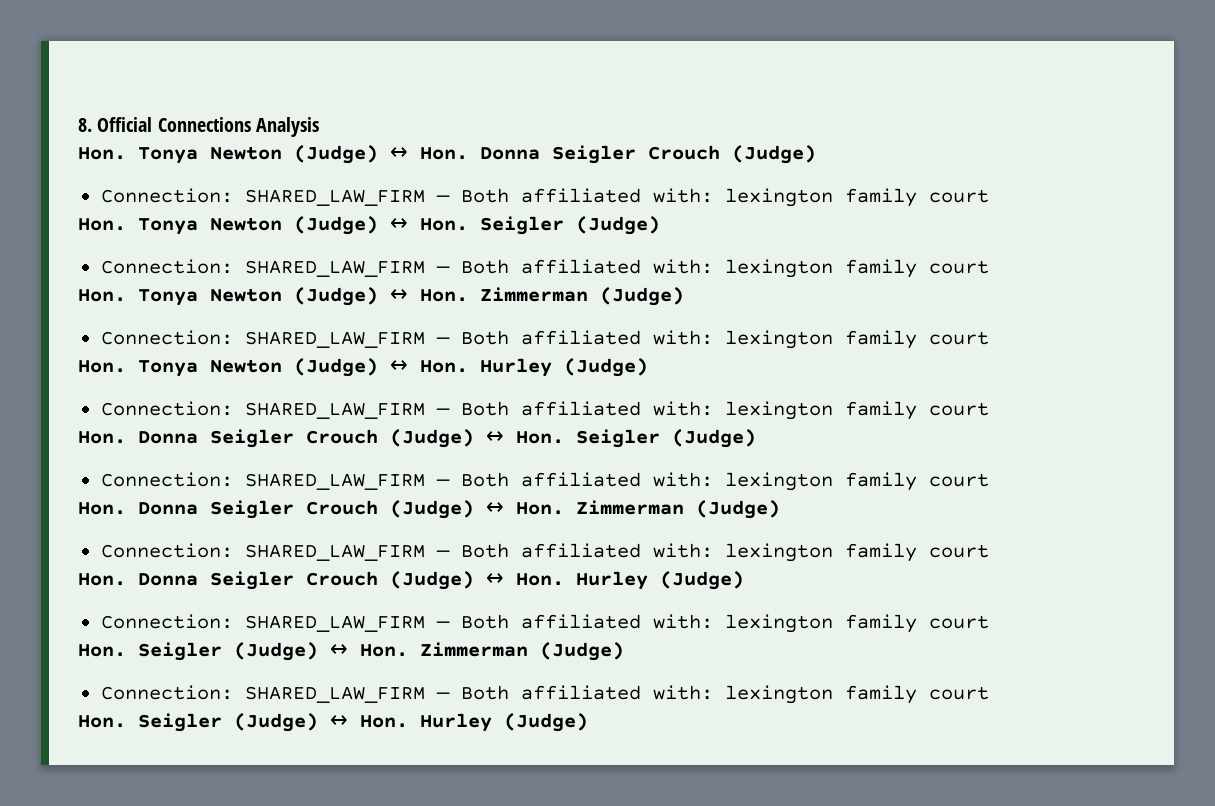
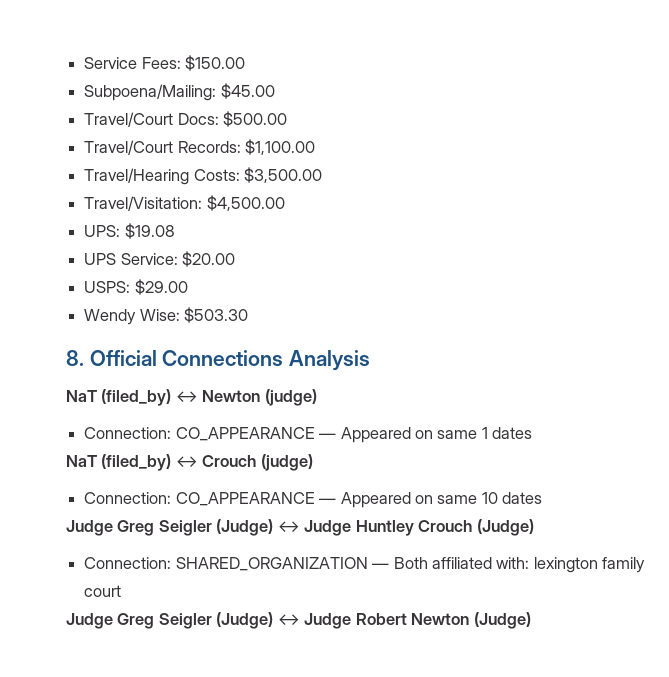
+ Service Fees: $150.00
+ Subpoena/Mailing: $45.00
+ Travel/Court Docs: $500.00
+ Travel/Court Records: $1,100.00
+ Travel/Hearing Costs: $3,500.00
+ Travel/Visitation: $4,500.00
+ UPS: $19.08
+ UPS Service: $20.00
+ USPS: $29.00
+ Wendy Wise: $503.30
  8. Official Connections Analysis
- Hon. Tonya Newton (Judge) ↔ Hon. Donna Seigler Crouch (Judge)
- Connection: SHARED_LAW_FIRM — Both affiliated with: lexington family court
- Hon. Tonya Newton (Judge) ↔ Hon. Seigler (Judge)
- Connection: SHARED_LAW_FIRM — Both affiliated with: lexington family court
- Hon. Tonya Newton (Judge) ↔ Hon. Zimmerman (Judge)
- Connection: SHARED_LAW_FIRM — Both affiliated with: lexington family court
- Hon. Tonya Newton (Judge) ↔ Hon. Hurley (Judge)
- Connection: SHARED_LAW_FIRM — Both affiliated with: lexington family court
- Hon. Donna Seigler Crouch (Judge) ↔ Hon. Seigler (Judge)
- Connection: SHARED_LAW_FIRM — Both affiliated with: lexington family court
- Hon. Donna Seigler Crouch (Judge) ↔ Hon. Zimmerman (Judge)
- Connection: SHARED_LAW_FIRM — Both affiliated with: lexington family court
- Hon. Donna Seigler Crouch (Judge) ↔ Hon. Hurley (Judge)
- Connection: SHARED_LAW_FIRM — Both affiliated with: lexington family court
- Hon. Seigler (Judge) ↔ Hon. Zimmerman (Judge)
- Connection: SHARED_LAW_FIRM — Both affiliated with: lexington family court
- Hon. Seigler (Judge) ↔ Hon. Hurley (Judge)
+ NaT (filed_by) ↔ Newton (judge)
+ Connection: CO_APPEARANCE — Appeared on same 1 dates
+ NaT (filed_by) ↔ Crouch (judge)
+ Connection: CO_APPEARANCE — Appeared on same 10 dates
+ Judge Greg Seigler (Judge) ↔ Judge Huntley Crouch (Judge)
+ Connection: SHARED_ORGANIZATION — Both affiliated with: lexington family court
+ Judge Greg Seigler (Judge) ↔ Judge Robert Newton (Judge)

